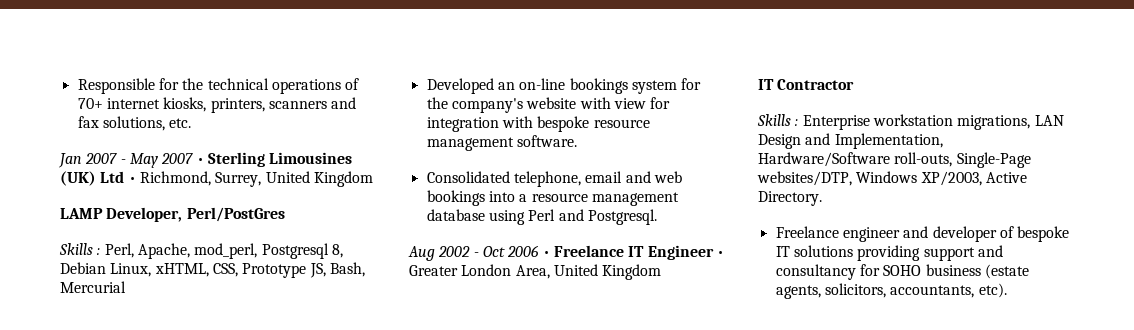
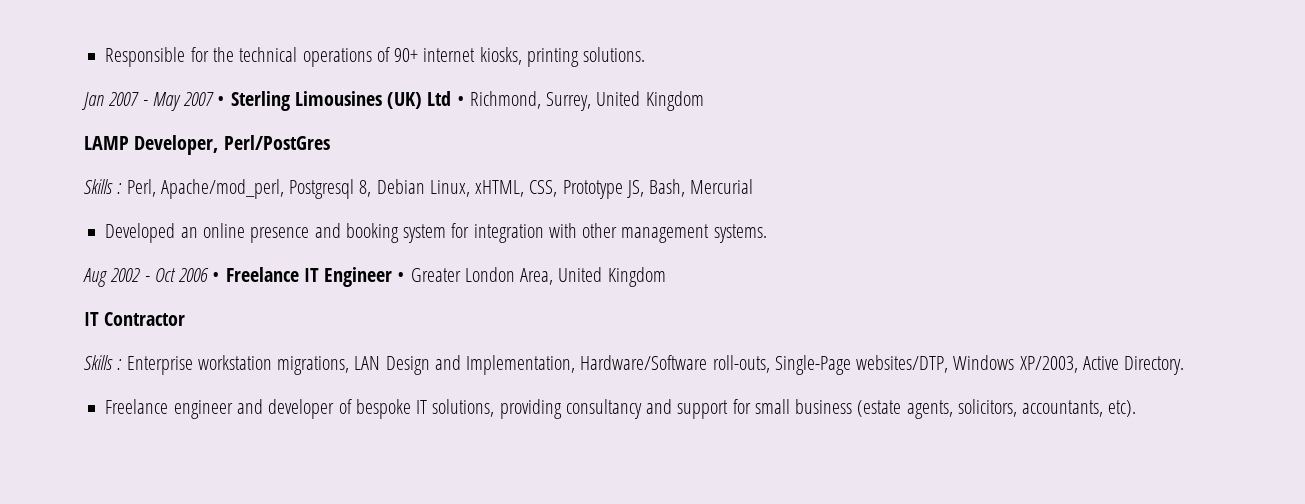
- Responsible for the technical operations of 70+ internet kiosks, printers, scanners and fax solutions, etc.
+ Responsible for the technical operations of 90+ internet kiosks, printing solutions.
- Skills : Perl, Apache, mod_perl, Postgresql 8, Debian Linux, xHTML, CSS, Prototype JS, Bash, Mercurial
+ Skills : Perl, Apache/mod_perl, Postgresql 8, Debian Linux, xHTML, CSS, Prototype JS, Bash, Mercurial
- Developed an on-line bookings system for the company's website with view for integration with bespoke resource management software.
- Consolidated telephone, email and web bookings into a resource management database using Perl and Postgresql.
+ Developed an online presence and booking system for integration with other management systems.
- Freelance engineer and developer of bespoke IT solutions providing support and consultancy for SOHO business (estate agents, solicitors, accountants, etc).
+ Freelance engineer and developer of bespoke IT solutions, providing consultancy and support for small business (estate agents, solicitors, accountants, etc).

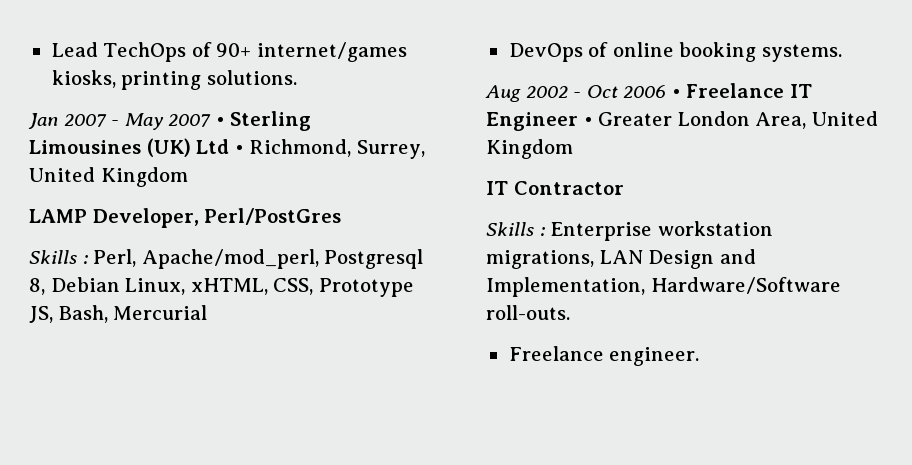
- Responsible for the technical operations of 90+ internet kiosks, printing solutions.
+ Lead TechOps of 90+ internet/games kiosks, printing solutions.
- Developed an online presence and booking system for integration with other management systems.
+ DevOps of online booking systems.
- Skills : Enterprise workstation migrations, LAN Design and Implementation, Hardware/Software roll-outs, Single-Page websites/DTP, Windows XP/2003, Active Directory.
- Freelance engineer and developer of bespoke IT solutions, providing consultancy and support for small business (estate agents, solicitors, accountants, etc).
+ Skills : Enterprise workstation migrations, LAN Design and Implementation, Hardware/Software roll-outs.
+ Freelance engineer.

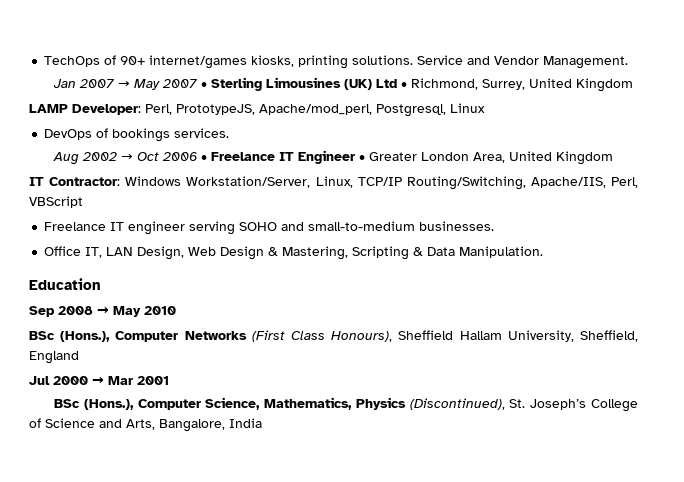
- Lead TechOps of 90+ internet/games kiosks, printing solutions.
+ TechOps of 90+ internet/games kiosks, printing solutions. Service and Vendor Management.
- Jan 2007 - May 2007 • Sterling Limousines (UK) Ltd • Richmond, Surrey, United Kingdom
+ Jan 2007 → May 2007 • Sterling Limousines (UK) Ltd • Richmond, Surrey, United Kingdom
- LAMP Developer, Perl/PostGres
- Skills : Perl, Apache/mod_perl, Postgresql 8, Debian Linux, xHTML, CSS, Prototype JS, Bash, Mercurial
+ LAMP Developer: Perl, PrototypeJS, Apache/mod_perl, Postgresql, Linux
- DevOps of online booking systems.
+ DevOps of bookings services.
- Aug 2002 - Oct 2006 • Freelance IT Engineer • Greater London Area, United Kingdom
+ Aug 2002 → Oct 2006 • Freelance IT Engineer • Greater London Area, United Kingdom
- IT Contractor
- Skills : Enterprise workstation migrations, LAN Design and Implementation, Hardware/Software roll-outs.
- Freelance engineer.
+ IT Contractor: Windows Workstation/Server, Linux, TCP/IP Routing/Switching, Apache/IIS, Perl, VBScript
+ Freelance IT engineer serving SOHO and small-to-medium businesses.
+ Office IT, LAN Design, Web Design & Mastering, Scripting & Data Manipulation.
+ Education
+ Sep 2008 → May 2010
+ BSc (Hons.), Computer Networks (First Class Honours), Sheffield Hallam University, Sheffield, England
+ Jul 2000 → Mar 2001
+ BSc (Hons.), Computer Science, Mathematics, Physics (Discontinued), St. Joseph’s College of Science and Arts, Bangalore, India

